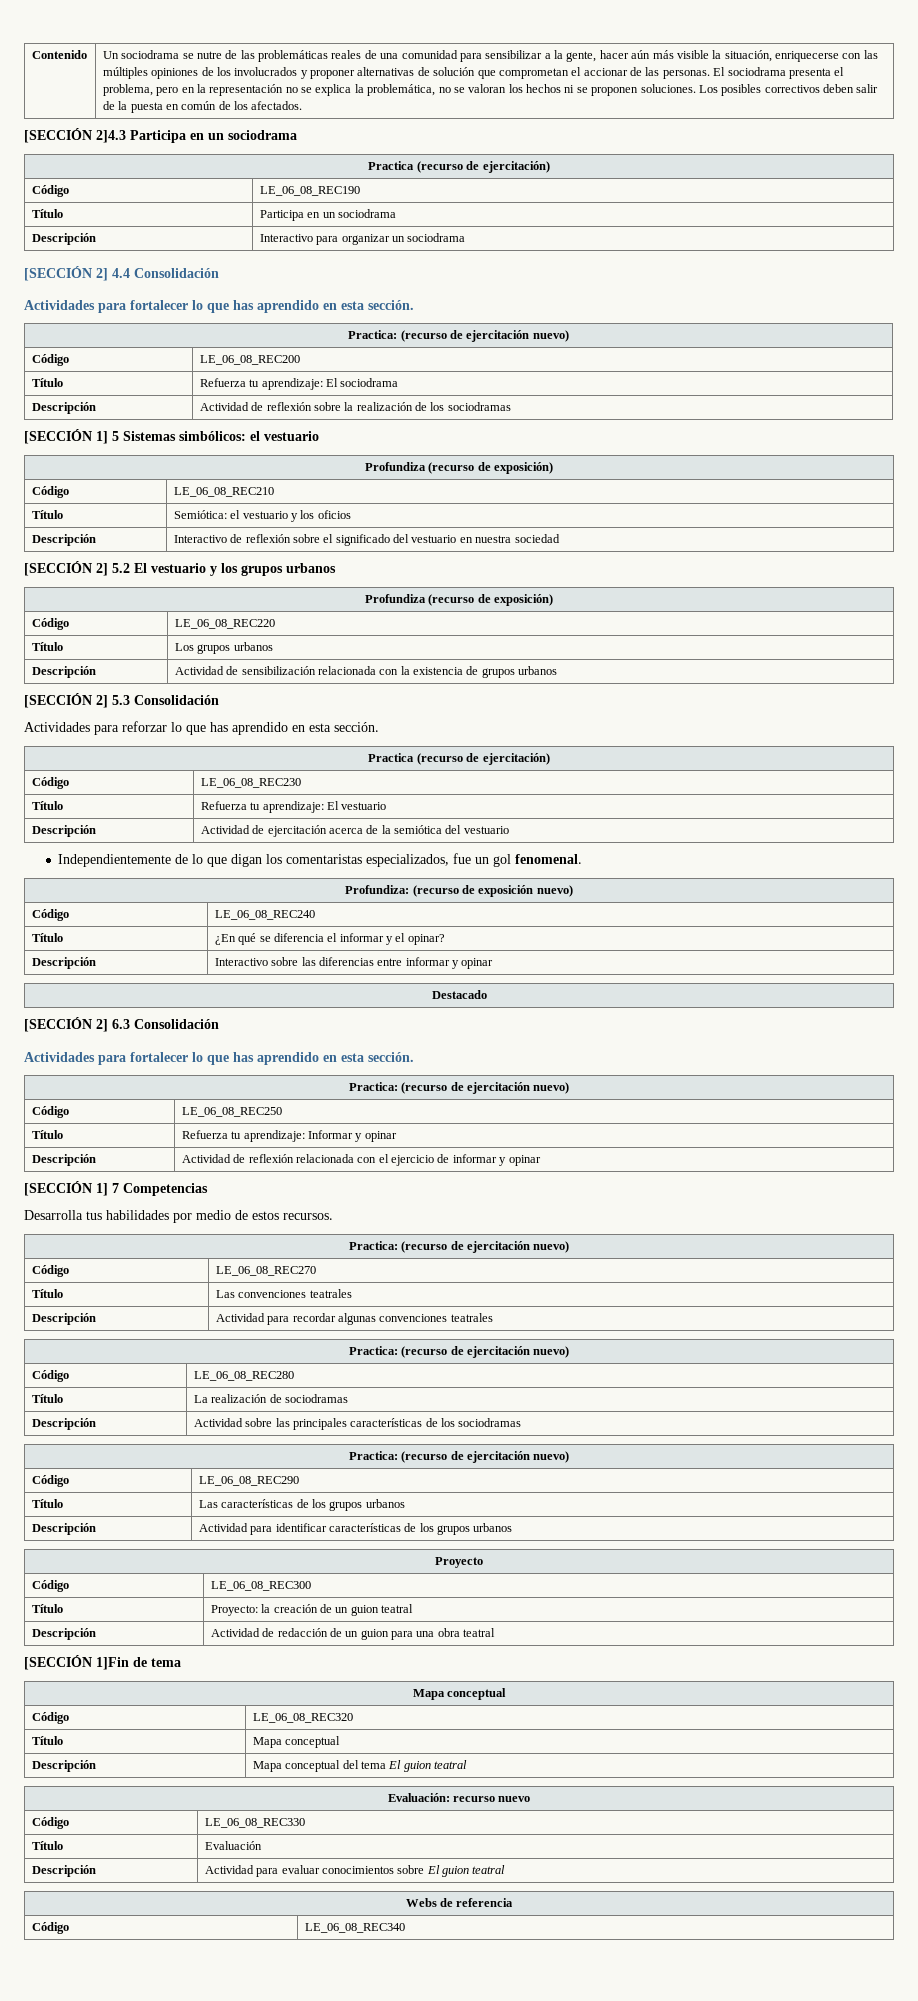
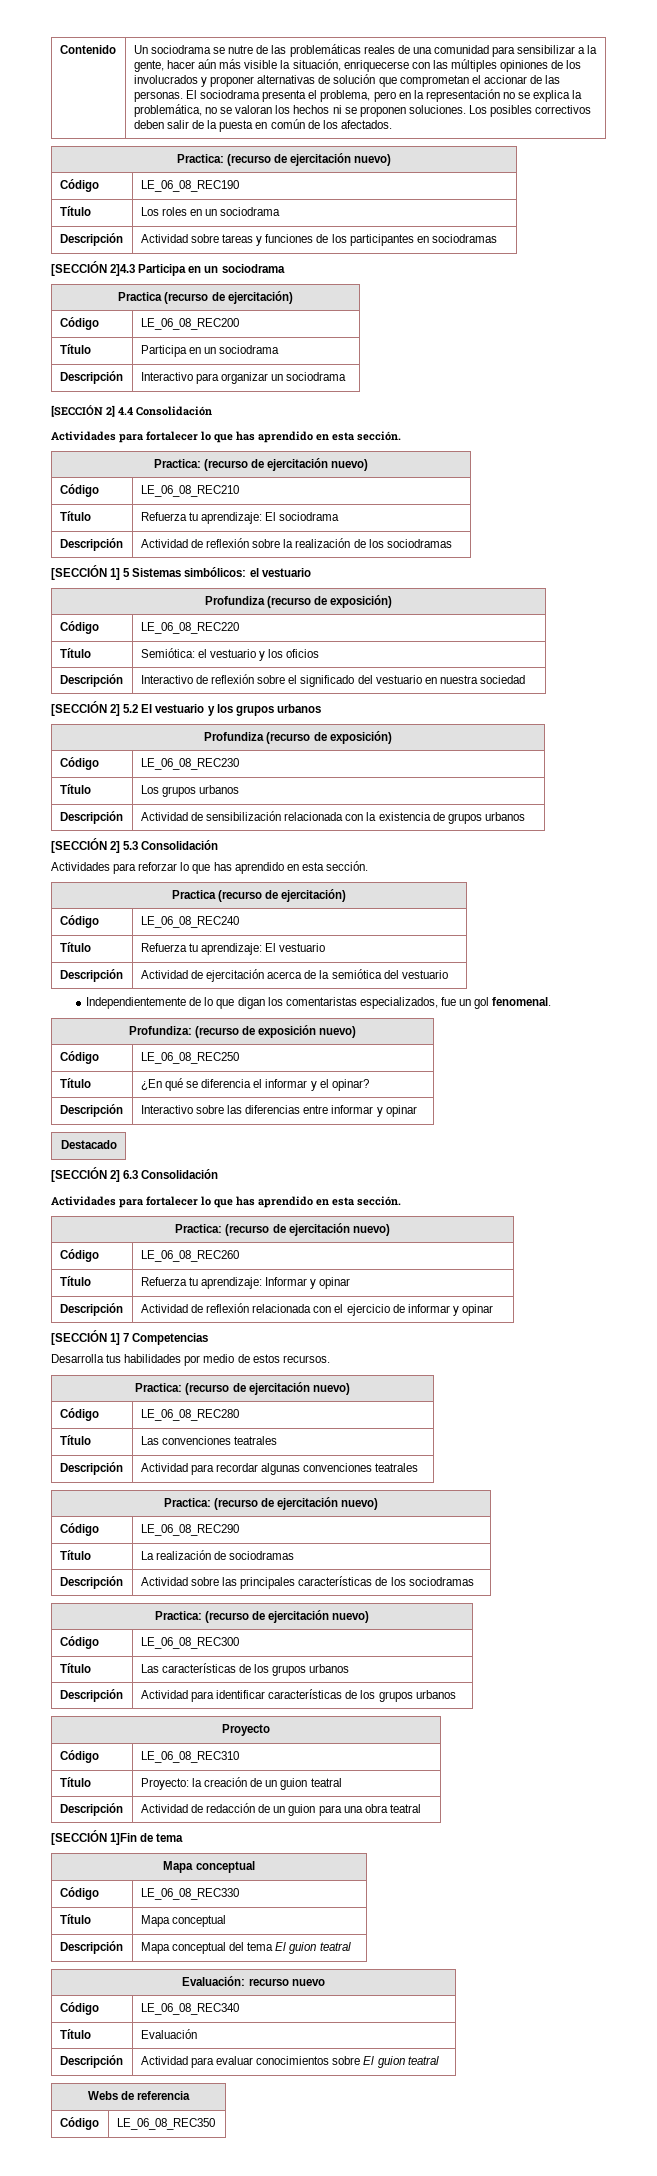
  Los posibles correctivos deben salir de la puesta en común de los afectados.
+ Practica: (recurso de ejercitación nuevo)
+ Código | LE_06_08_REC190
+ Título | Los roles en un sociodrama
+ Descripción | Actividad sobre tareas y funciones de los participantes en sociodramas
- Código | LE_06_08_REC190
+ Código | LE_06_08_REC200
- Código | LE_06_08_REC200
+ Código | LE_06_08_REC210
- Código | LE_06_08_REC210
+ Código | LE_06_08_REC220
- Código | LE_06_08_REC220
+ Código | LE_06_08_REC230
- Código | LE_06_08_REC230
+ Código | LE_06_08_REC240
- Código | LE_06_08_REC240
+ Código | LE_06_08_REC250
- Código | LE_06_08_REC250
+ Código | LE_06_08_REC260
- Código | LE_06_08_REC270
+ Código | LE_06_08_REC280
- Código | LE_06_08_REC280
+ Código | LE_06_08_REC290
- Código | LE_06_08_REC290
+ Código | LE_06_08_REC300
- Código | LE_06_08_REC300
+ Código | LE_06_08_REC310
- Código | LE_06_08_REC320
+ Código | LE_06_08_REC330
- Código | LE_06_08_REC330
+ Código | LE_06_08_REC340
- Código | LE_06_08_REC340
+ Código | LE_06_08_REC350

